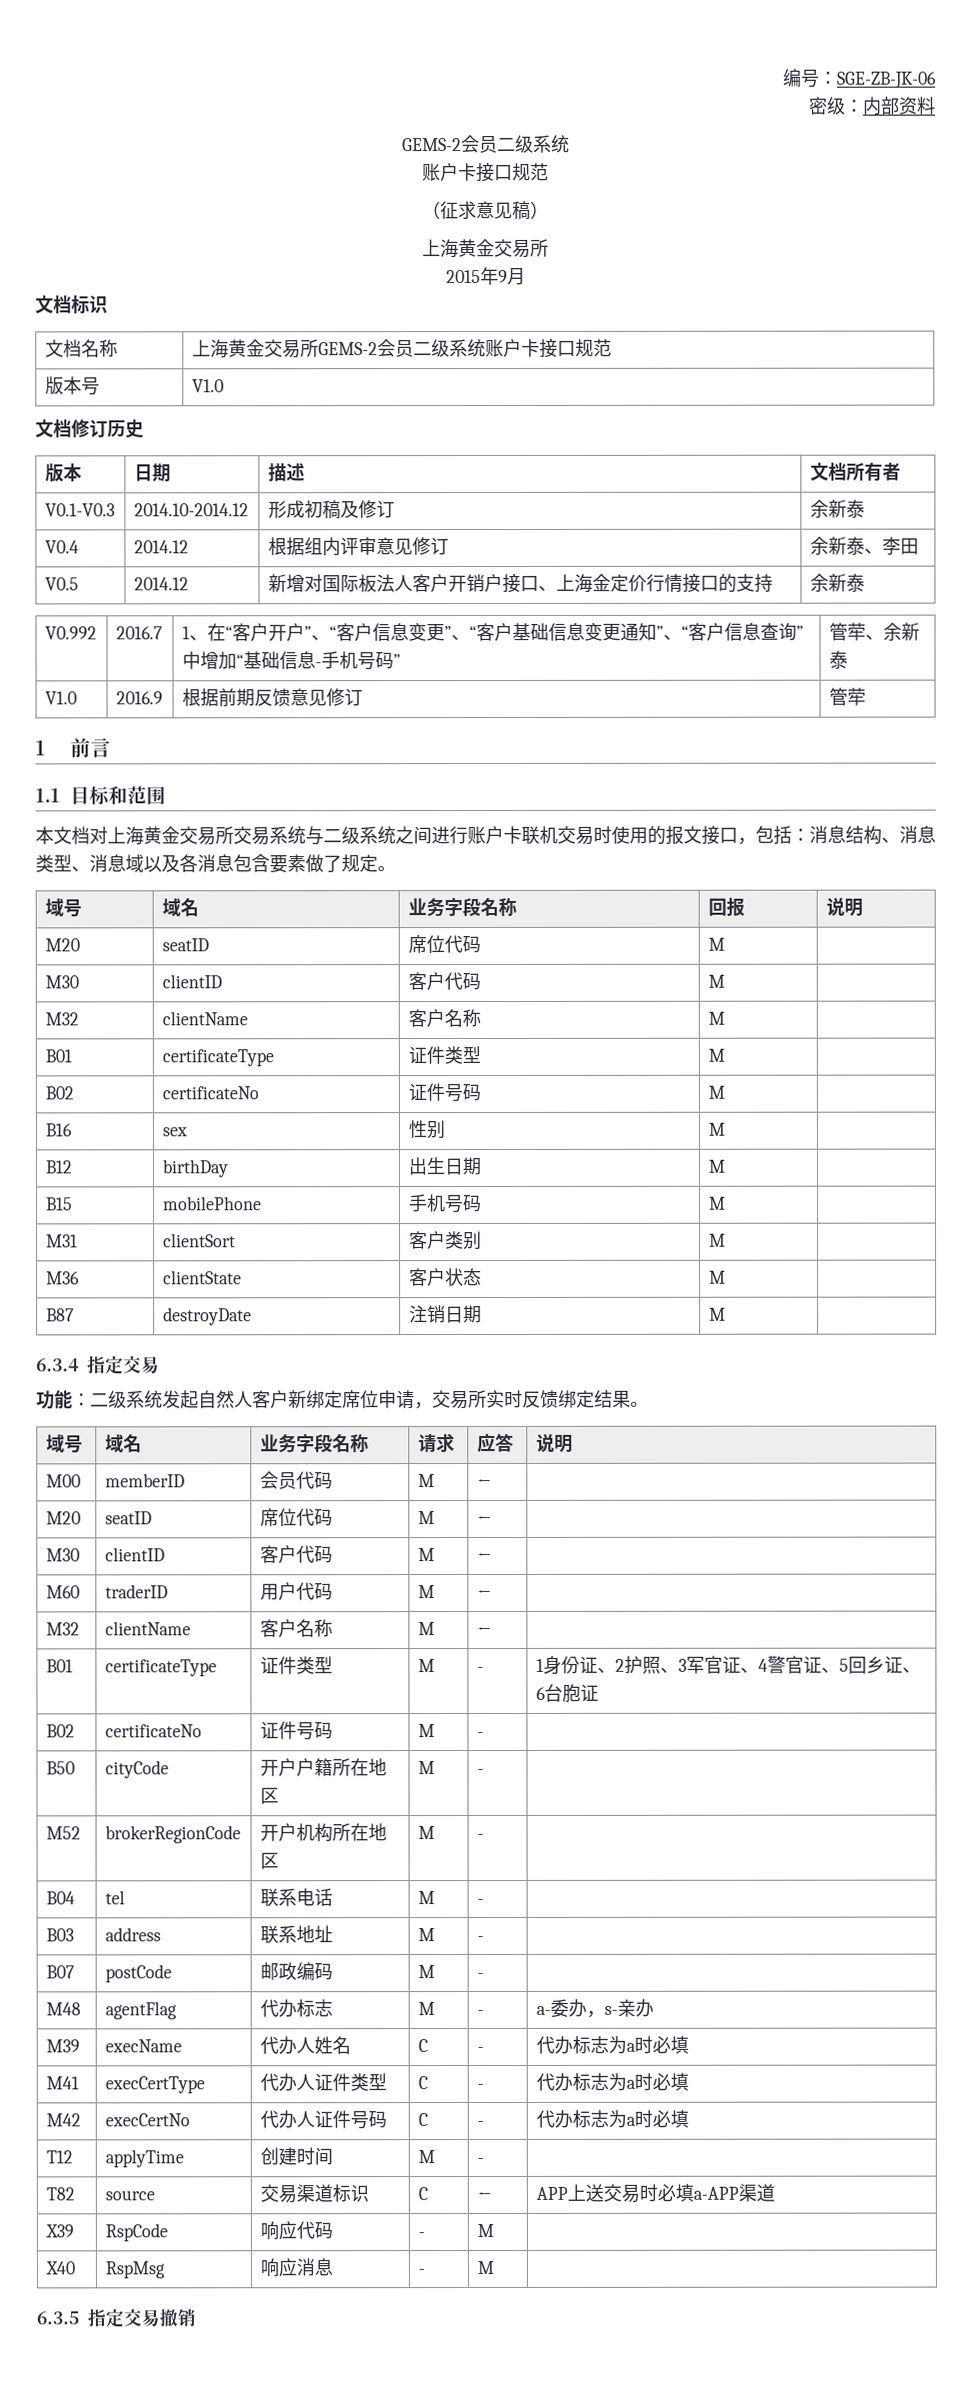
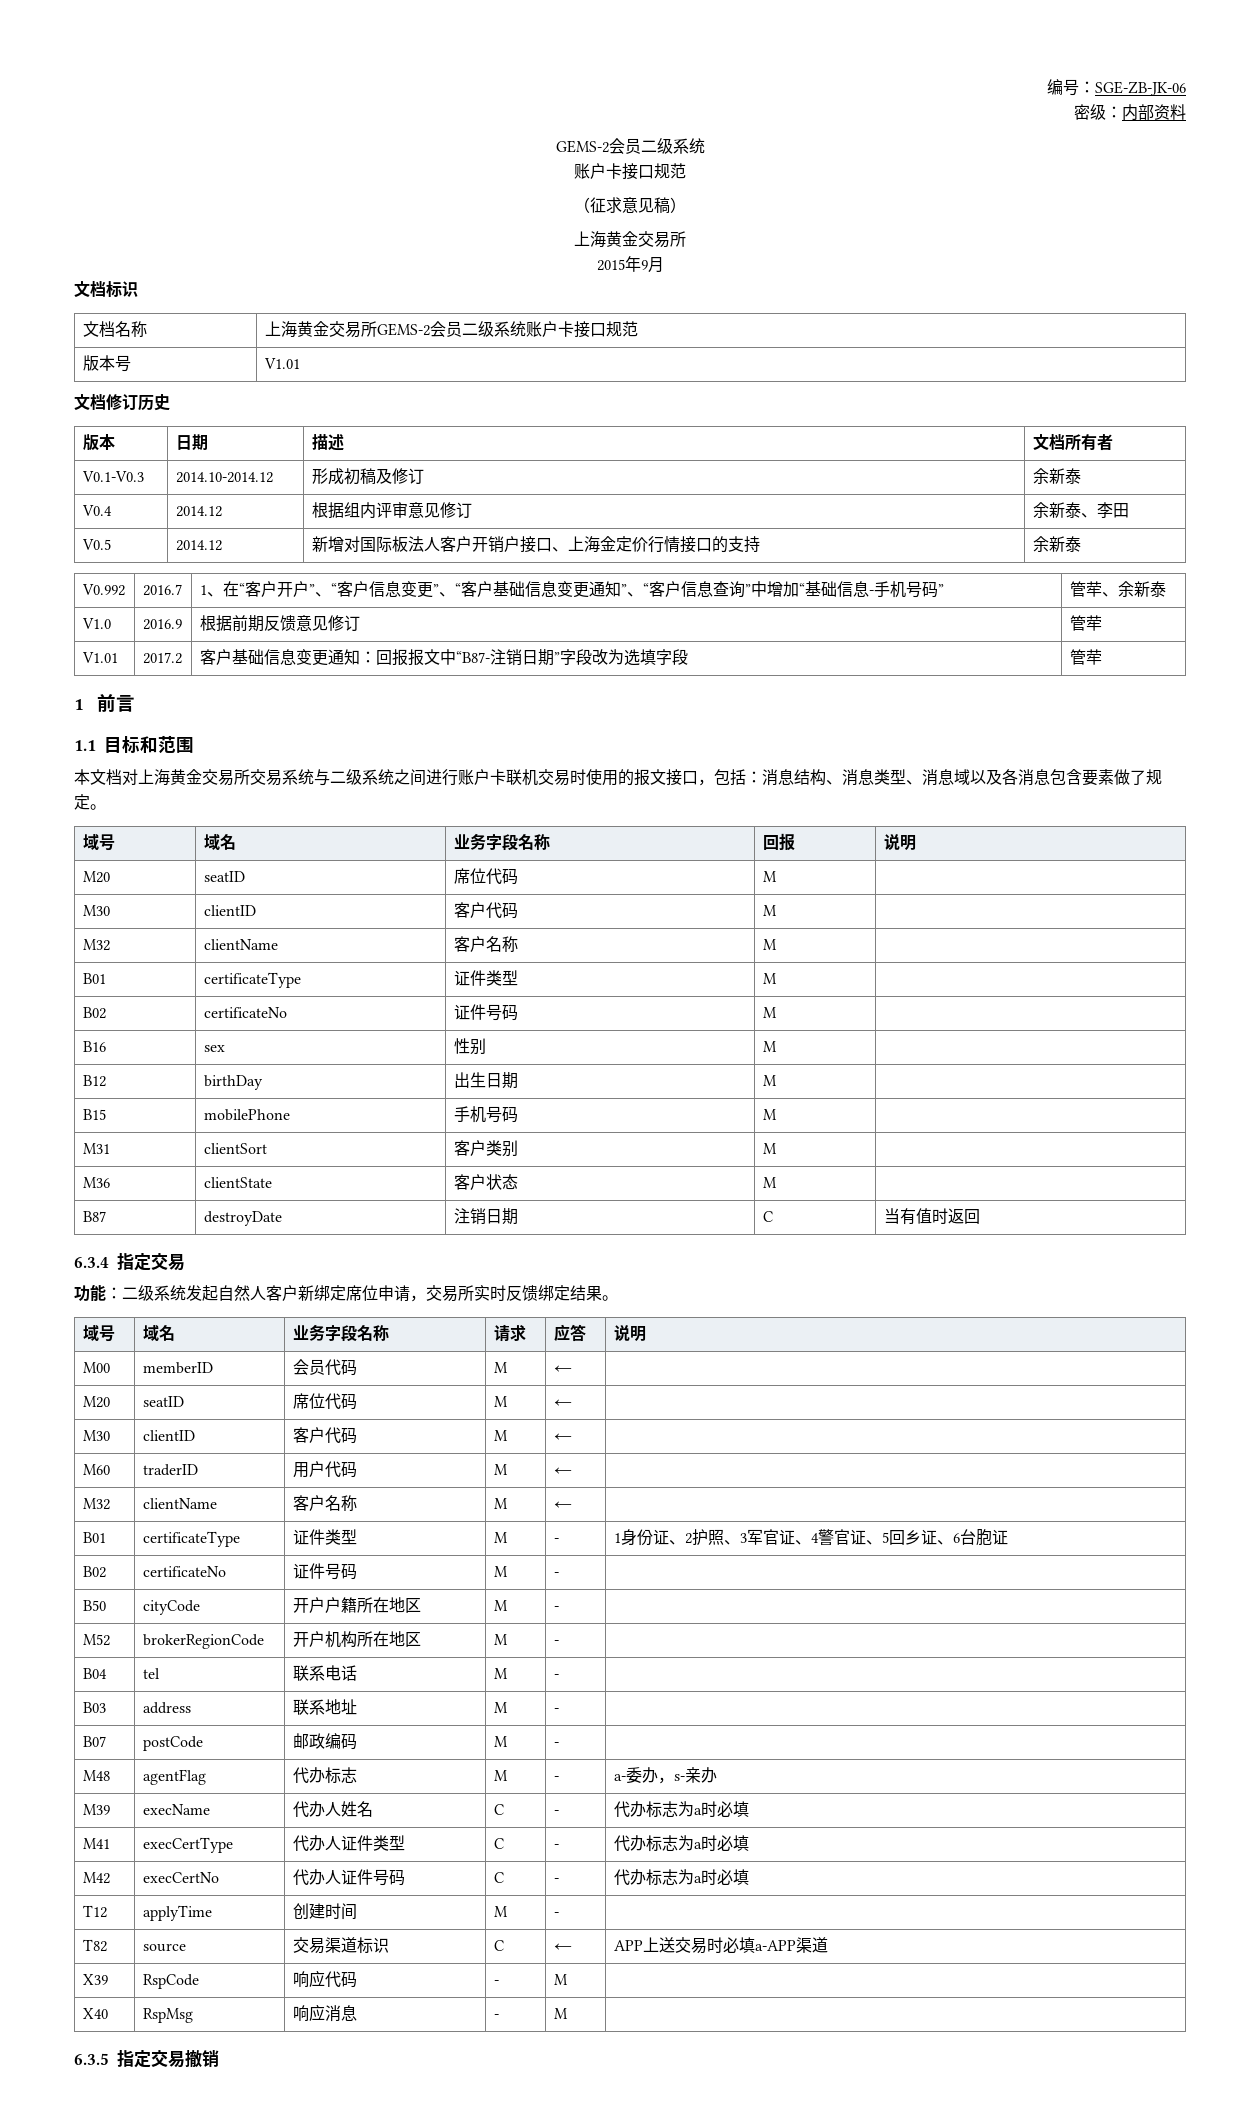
- 版本号 | V1.0
+ 版本号 | V1.01
+ V1.01 | 2017.2 | 客户基础信息变更通知：回报报文中“B87-注销日期”字段改为选填字段 | 管荦
- B87 | destroyDate | 注销日期 | M |
+ B87 | destroyDate | 注销日期 | C | 当有值时返回

